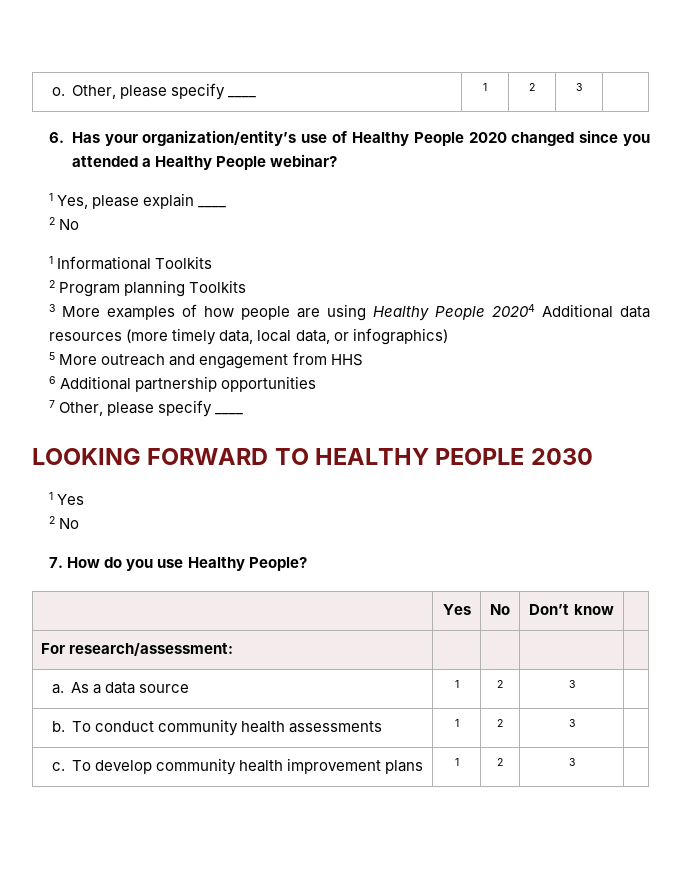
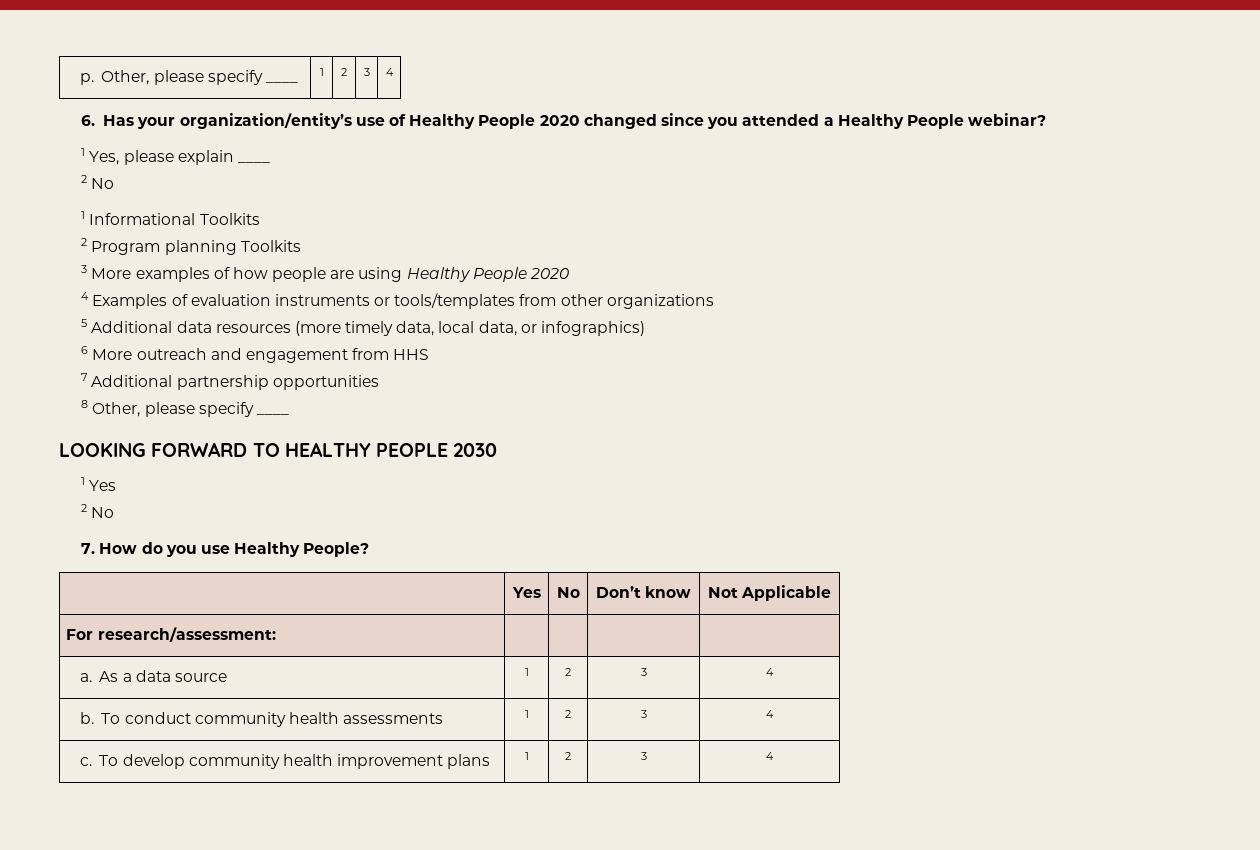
- o. Other, please specify ____ | 1 | 2 | 3 |
+ p. Other, please specify ____ | 1 | 2 | 3 | 4
- 3 More examples of how people are using Healthy People 20204 Additional data resources (more timely data, local data, or infographics)
+ 3 More examples of how people are using Healthy People 2020
+ 4 Examples of evaluation instruments or tools/templates from other organizations
+ 5 Additional data resources (more timely data, local data, or infographics)
- 5 More outreach and engagement from HHS
+ 6 More outreach and engagement from HHS
- 6 Additional partnership opportunities
+ 7 Additional partnership opportunities
- 7 Other, please specify ____
+ 8 Other, please specify ____
- | Yes | No | Don’t know |
+ | Yes | No | Don’t know | Not Applicable
- a. As a data source | 1 | 2 | 3 |
+ a. As a data source | 1 | 2 | 3 | 4
- b. To conduct community health assessments | 1 | 2 | 3 |
+ b. To conduct community health assessments | 1 | 2 | 3 | 4
- c. To develop community health improvement plans | 1 | 2 | 3 |
+ c. To develop community health improvement plans | 1 | 2 | 3 | 4

